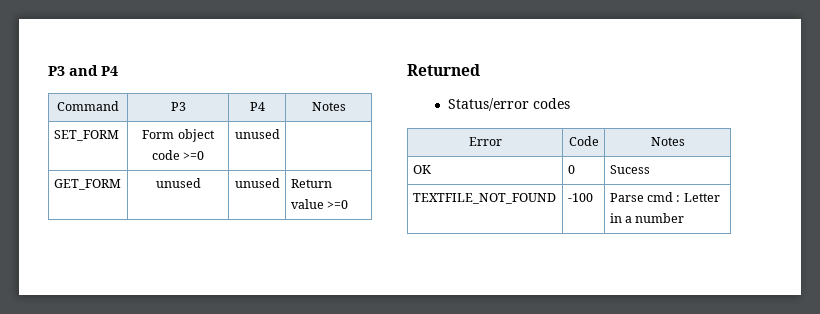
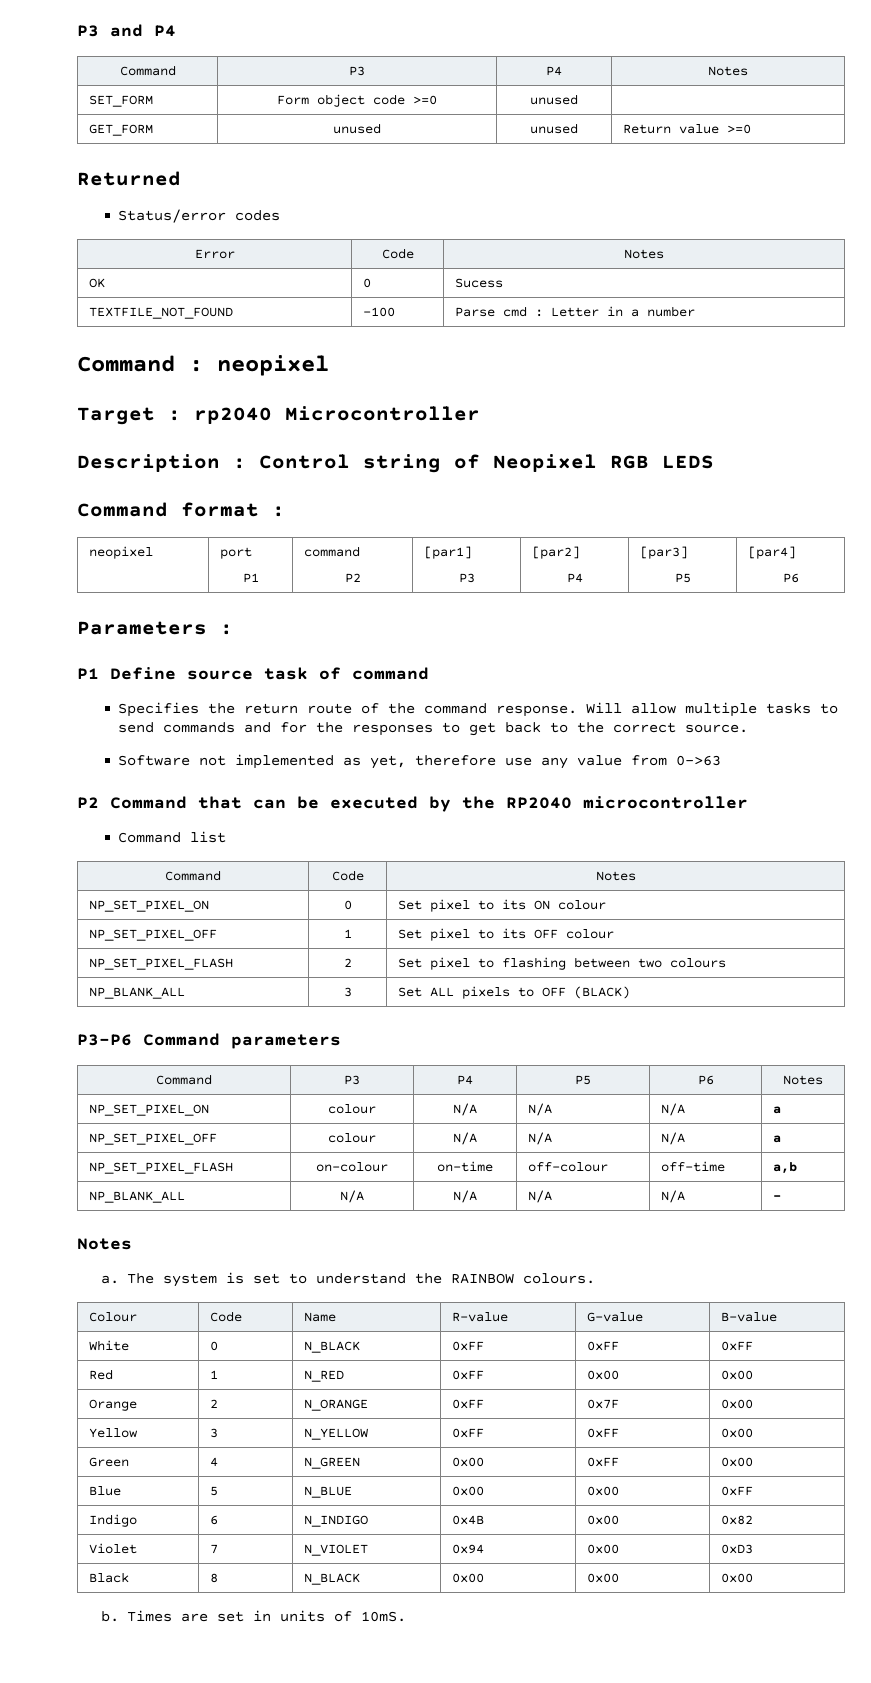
+ Command : neopixel
+ Target : rp2040 Microcontroller
+ Description : Control string of Neopixel RGB LEDS
+ Command format :
+ neopixel | port
+ P1 | command
+ P2 | [par1]
+ P3 | [par2]
+ P4 | [par3]
+ P5 | [par4]
+ P6
+ Parameters :
+ P1 Define source task of command
+ Specifies the return route of the command response. Will allow multiple tasks to send commands and for the responses to get back to the correct source.
+ Software not implemented as yet, therefore use any value from 0->63
+ P2 Command that can be executed by the RP2040 microcontroller
+ Command list
+ Command | Code | Notes
+ NP_SET_PIXEL_ON | 0 | Set pixel to its ON colour
+ NP_SET_PIXEL_OFF | 1 | Set pixel to its OFF colour
+ NP_SET_PIXEL_FLASH | 2 | Set pixel to flashing between two colours
+ NP_BLANK_ALL | 3 | Set ALL pixels to OFF (BLACK)
+ P3-P6 Command parameters
+ Command | P3 | P4 | P5 | P6 | Notes
+ NP_SET_PIXEL_ON | colour | N/A | N/A | N/A | a
+ NP_SET_PIXEL_OFF | colour | N/A | N/A | N/A | a
+ NP_SET_PIXEL_FLASH | on-colour | on-time | off-colour | off-time | a,b
+ NP_BLANK_ALL | N/A | N/A | N/A | N/A | -
+ Notes
+ a. The system is set to understand the RAINBOW colours.
+ Colour | Code | Name | R-value | G-value | B-value
+ White | 0 | N_BLACK | 0xFF | 0xFF | 0xFF
+ Red | 1 | N_RED | 0xFF | 0x00 | 0x00
+ Orange | 2 | N_ORANGE | 0xFF | 0x7F | 0x00
+ Yellow | 3 | N_YELLOW | 0xFF | 0xFF | 0x00
+ Green | 4 | N_GREEN | 0x00 | 0xFF | 0x00
+ Blue | 5 | N_BLUE | 0x00 | 0x00 | 0xFF
+ Indigo | 6 | N_INDIGO | 0x4B | 0x00 | 0x82
+ Violet | 7 | N_VIOLET | 0x94 | 0x00 | 0xD3
+ Black | 8 | N_BLACK | 0x00 | 0x00 | 0x00
+ b. Times are set in units of 10mS.

